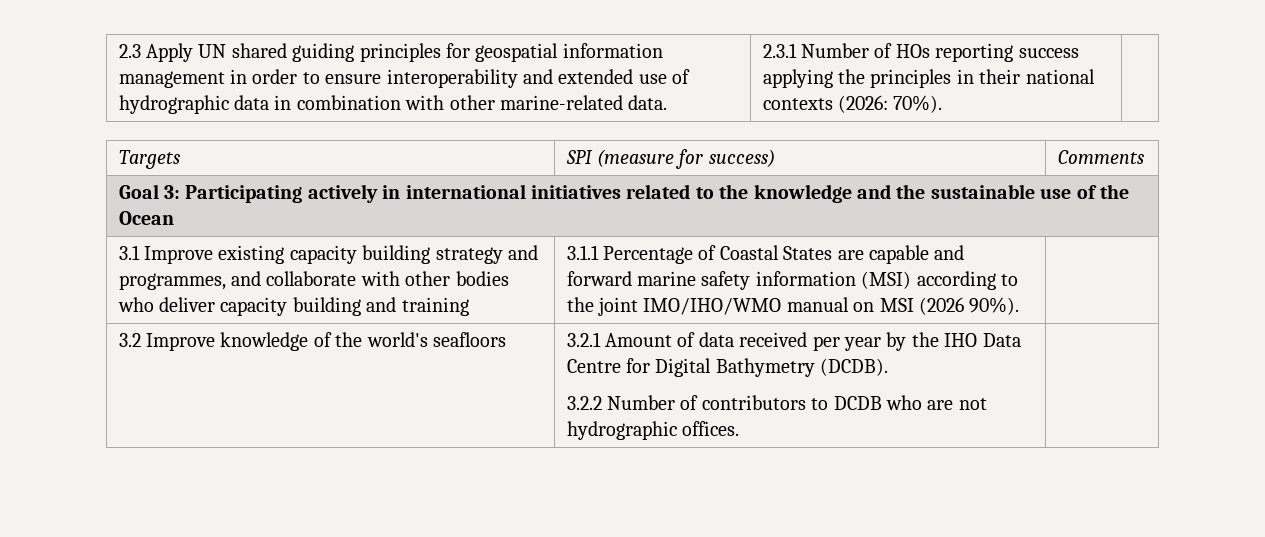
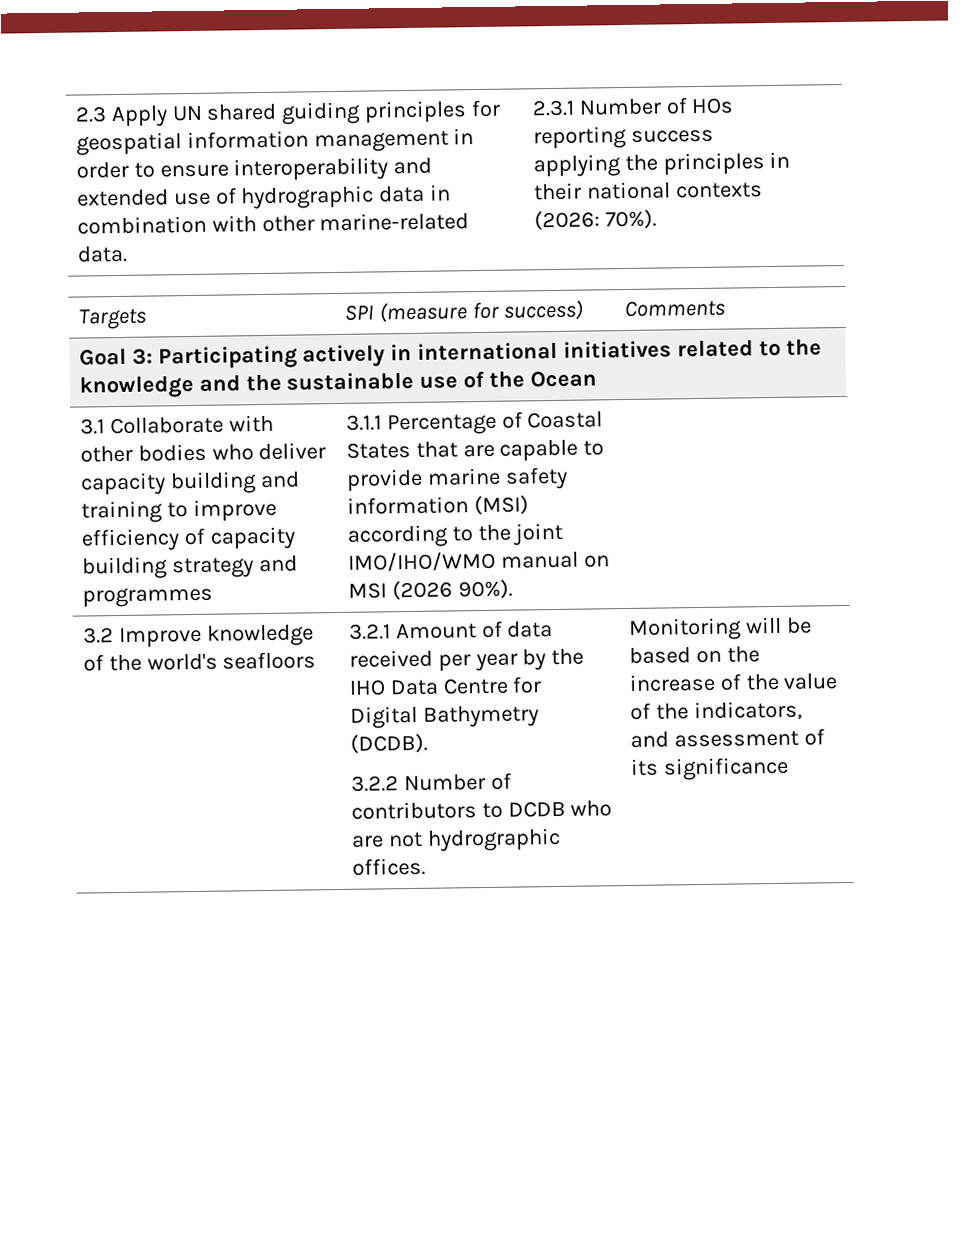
- 3.1 Improve existing capacity building strategy and programmes, and collaborate with other bodies who deliver capacity building and training
+ 3.1 Collaborate with other bodies who deliver capacity building and training to improve efficiency of capacity building strategy and programmes
- 3.1.1 Percentage of Coastal States are capable and forward marine safety information (MSI) according to the joint IMO/IHO/WMO manual on MSI (2026 90%).
+ 3.1.1 Percentage of Coastal States that are capable to provide marine safety information (MSI) according to the joint IMO/IHO/WMO manual on MSI (2026 90%).
+ Monitoring will be based on the increase of the value of the indicators, and assessment of its significance

